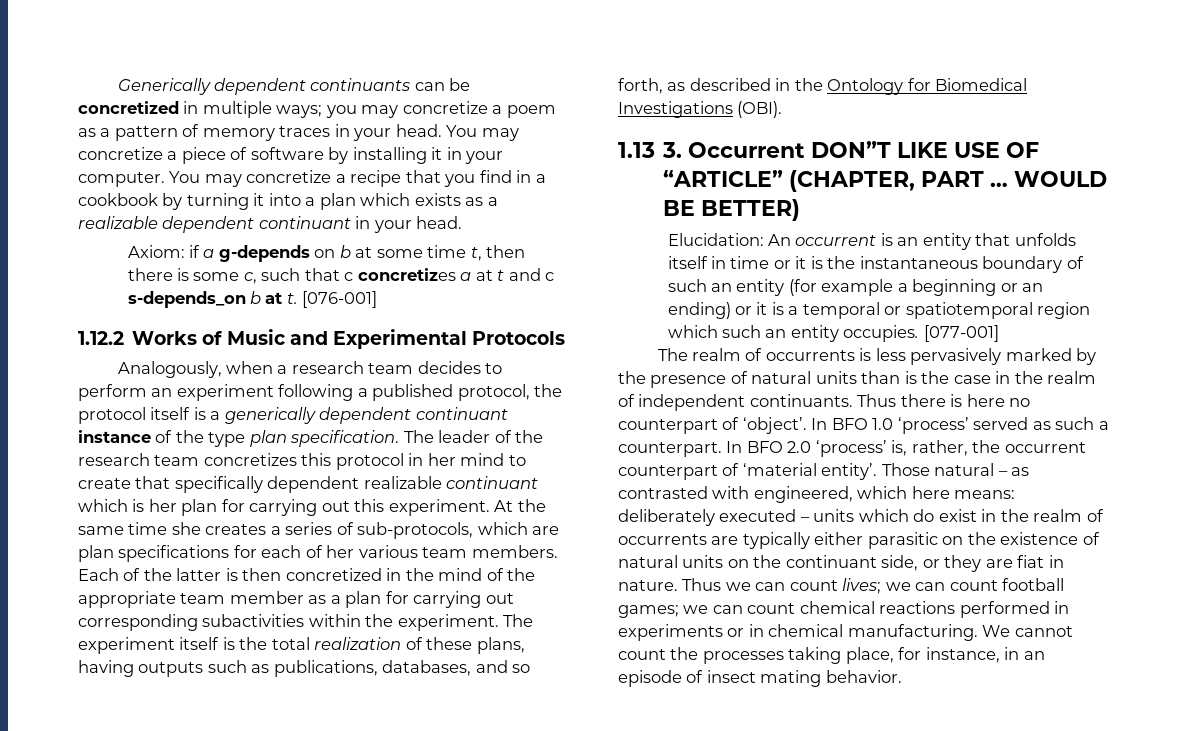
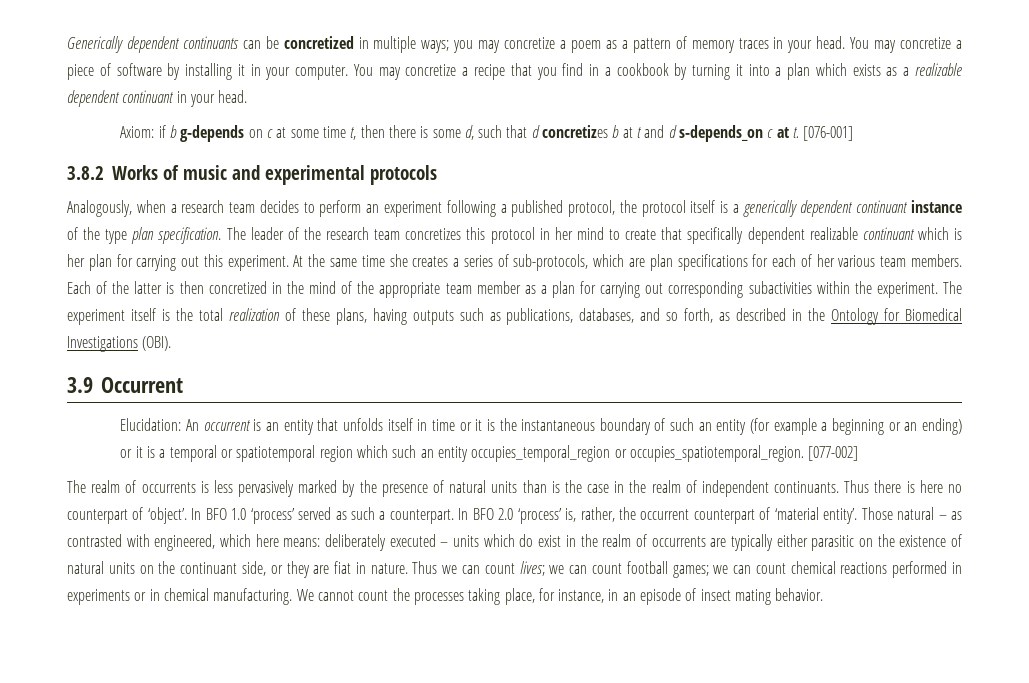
- Axiom: if a g-depends on b at some time t, then there is some c, such that c concretizes a at t and c s-depends_on b at t.
+ Axiom: if b g-depends on c at some time t, then there is some d, such that d concretizes b at t and d s-depends_on c at t.
- 1.12.2 Works of Music and Experimental Protocols
+ 3.8.2 Works of music and experimental protocols
- 1.13 3. Occurrent DON”T LIKE USE OF “ARTICLE” (CHAPTER, PART … WOULD BE BETTER)
+ 3.9 Occurrent
- Elucidation: An occurrent is an entity that unfolds itself in time or it is the instantaneous boundary of such an entity (for example a beginning or an ending) or it is a temporal or spatiotemporal region which such an entity occupies. [077-001]
+ Elucidation: An occurrent is an entity that unfolds itself in time or it is the instantaneous boundary of such an entity (for example a beginning or an ending) or it is a temporal or spatiotemporal region which such an entity occupies_temporal_region or occupies_spatiotemporal_region. [077-002]

